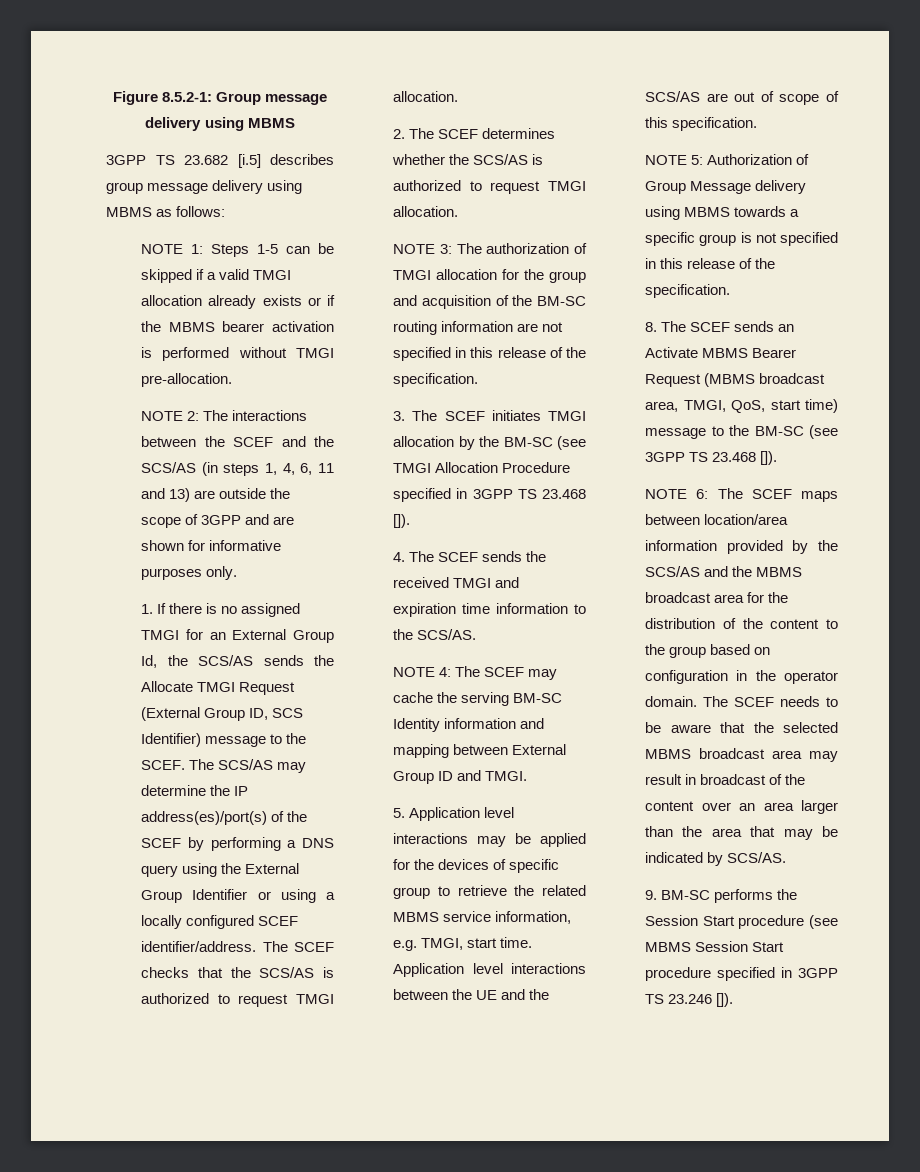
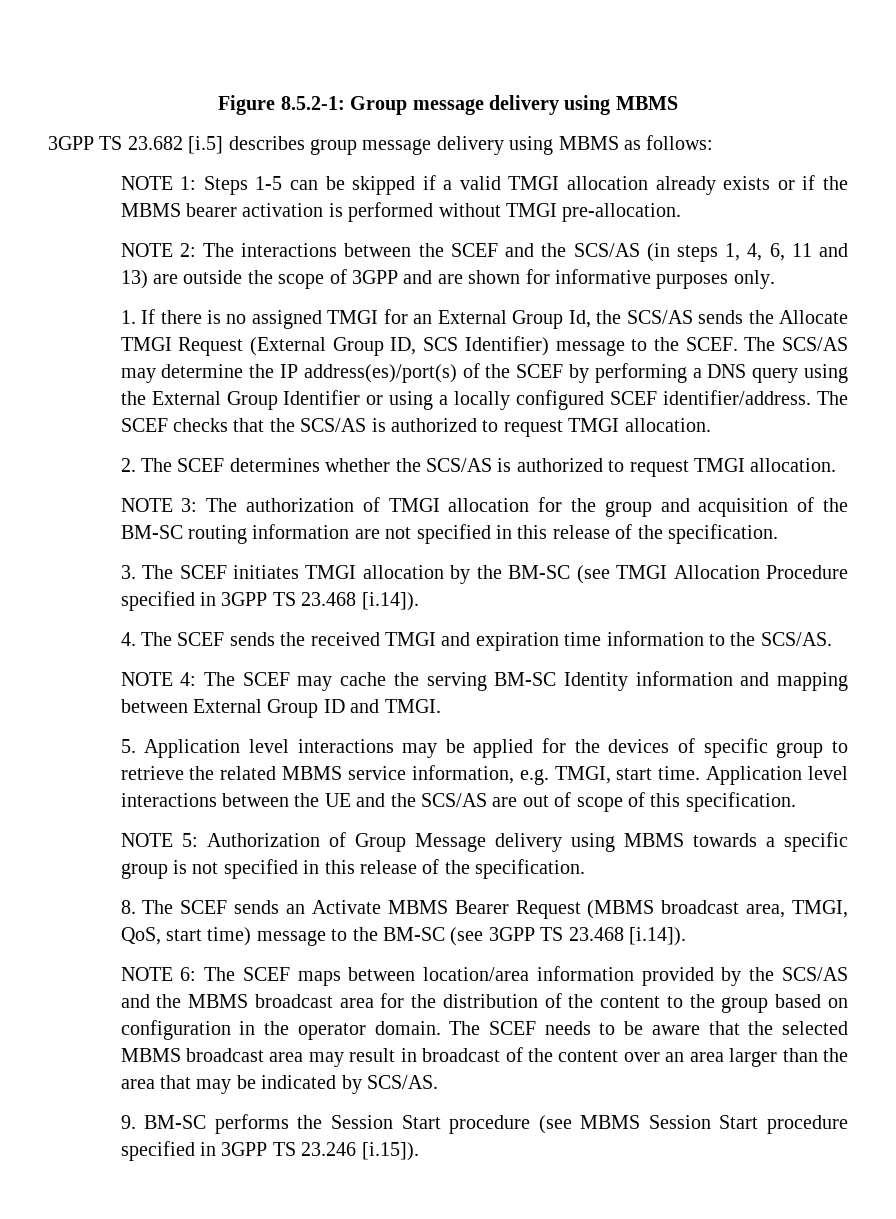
- 3. The SCEF initiates TMGI allocation by the BM-SC (see TMGI Allocation Procedure specified in 3GPP TS 23.468 []).
+ 3. The SCEF initiates TMGI allocation by the BM-SC (see TMGI Allocation Procedure specified in 3GPP TS 23.468 [i.14]).
- 8. The SCEF sends an Activate MBMS Bearer Request (MBMS broadcast area, TMGI, QoS, start time) message to the BM-SC (see 3GPP TS 23.468 []).
+ 8. The SCEF sends an Activate MBMS Bearer Request (MBMS broadcast area, TMGI, QoS, start time) message to the BM-SC (see 3GPP TS 23.468 [i.14]).
- 9. BM-SC performs the Session Start procedure (see MBMS Session Start procedure specified in 3GPP TS 23.246 []).
+ 9. BM-SC performs the Session Start procedure (see MBMS Session Start procedure specified in 3GPP TS 23.246 [i.15]).

